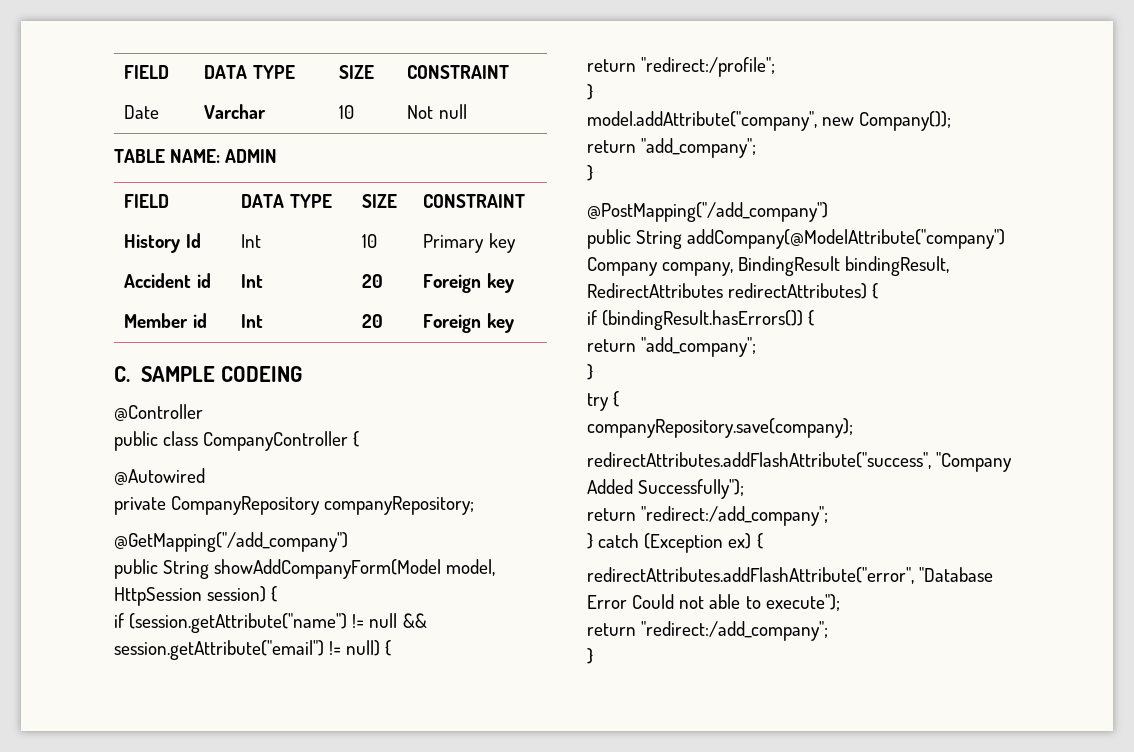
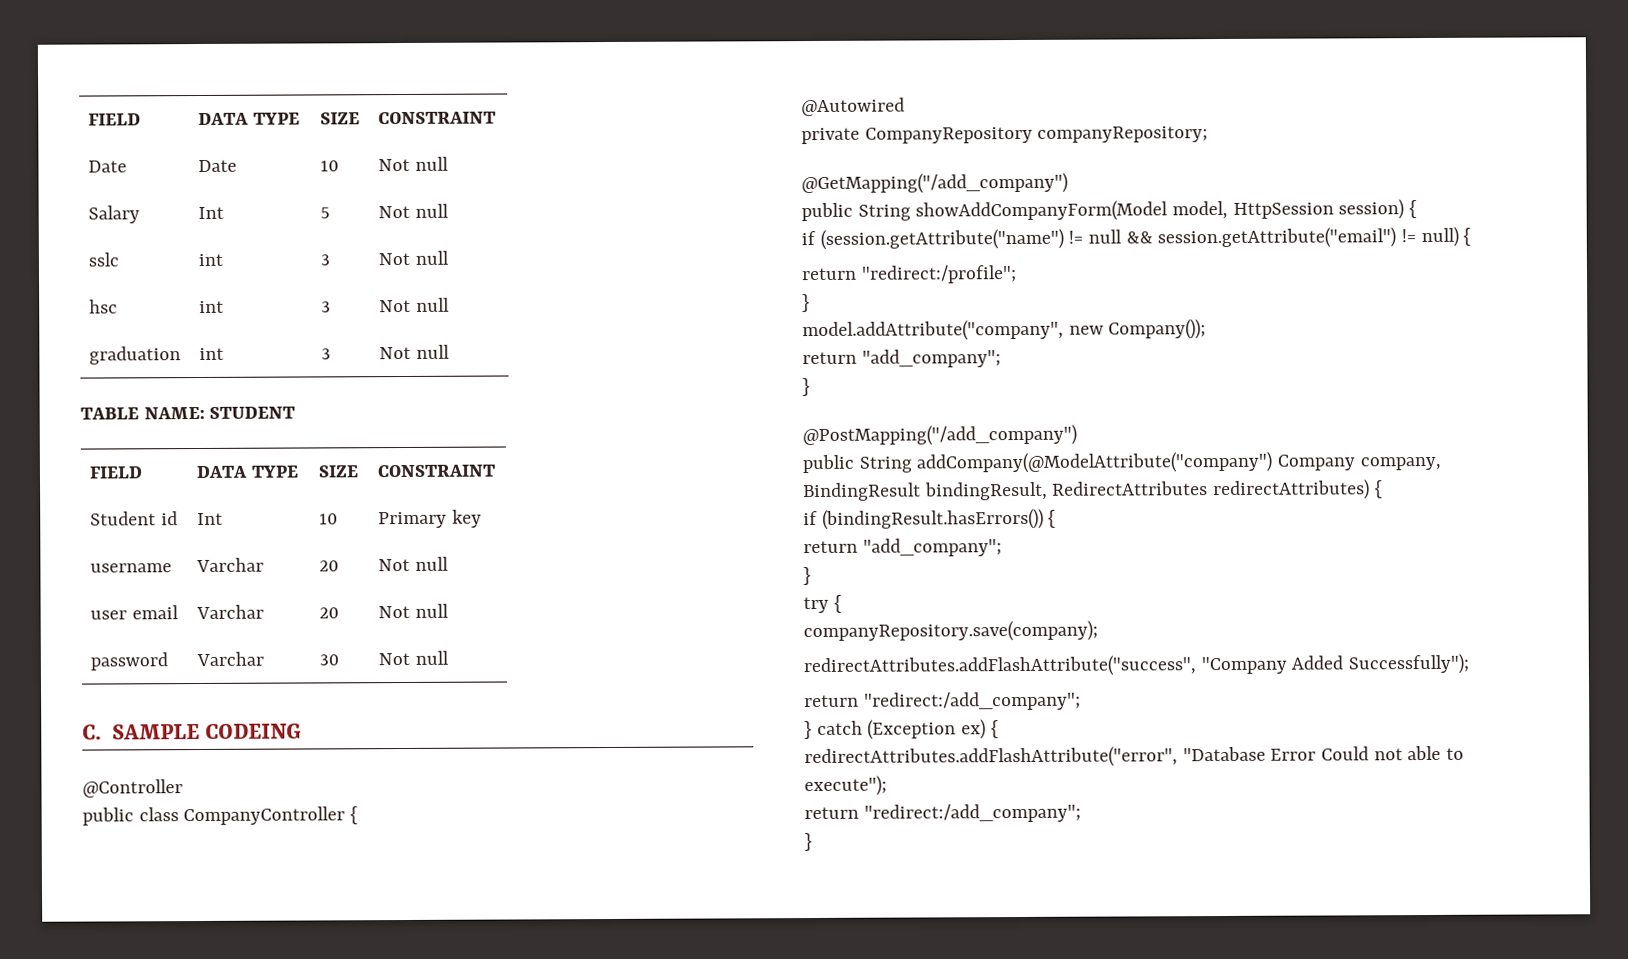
- Date | Varchar | 10 | Not null
+ Date | Date | 10 | Not null
+ Salary | Int | 5 | Not null
+ sslc | int | 3 | Not null
+ hsc | int | 3 | Not null
+ graduation | int | 3 | Not null
- TABLE NAME: ADMIN
+ TABLE NAME: STUDENT
  FIELD | DATA TYPE | SIZE | CONSTRAINT
- History Id | Int | 10 | Primary key
+ Student id | Int | 10 | Primary key
- Accident id | Int | 20 | Foreign key
- Member id | Int | 20 | Foreign key
+ username | Varchar | 20 | Not null
+ user email | Varchar | 20 | Not null
+ password | Varchar | 30 | Not null

